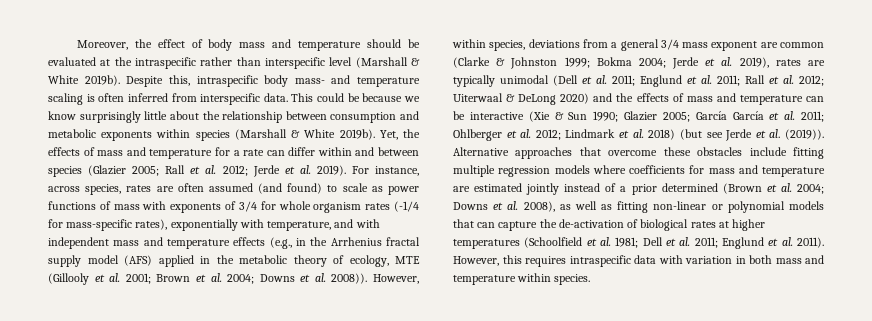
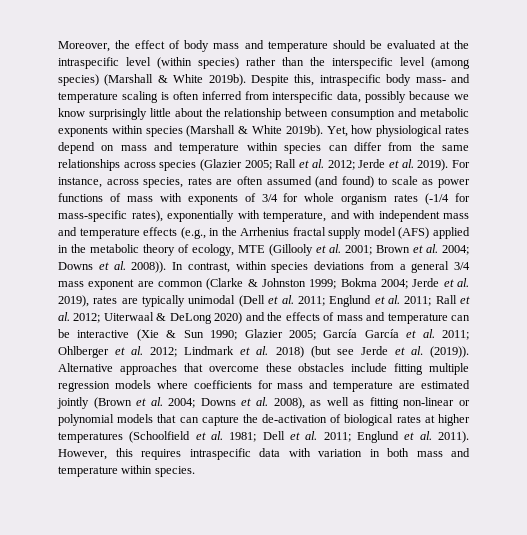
- Moreover, the effect of body mass and temperature should be evaluated at the intraspecific rather than interspecific level (Marshall & White 2019b).
+ Moreover, the effect of body mass and temperature should be evaluated at the intraspecific level (within species) rather than the interspecific level (among species) (Marshall & White 2019b).
- Despite this, intraspecific body mass- and temperature scaling is often inferred from interspecific data. This could be because we know surprisingly little about the relationship between consumption and metabolic exponents within species (Marshall & White 2019b).
+ Despite this, intraspecific body mass- and temperature scaling is often inferred from interspecific data, possibly because we know surprisingly little about the relationship between consumption and metabolic exponents within species (Marshall & White 2019b).
- Yet, the effects of mass and temperature for a rate can differ within and between species (Glazier 2005; Rall et al. 2012; Jerde et al. 2019).
+ Yet, how physiological rates depend on mass and temperature within species can differ from the same relationships across species (Glazier 2005; Rall et al. 2012; Jerde et al. 2019).
- However, within species, deviations from a general 3/4 mass exponent are common (Clarke & Johnston 1999;
+ In contrast, within species deviations from a general 3/4 mass exponent are common (Clarke & Johnston 1999;
- Alternative approaches that overcome these obstacles include fitting multiple regression models where coefficients for mass and temperature are estimated jointly instead of a prior determined (Brown et al. 2004; Downs et al. 2008), as well as fitting non-linear or polynomial models that can capture the de-activation of biological rates at higher temperatures (Schoolfield et al. 1981; Dell et al. 2011; Englund et al. 2011).
+ Alternative approaches that overcome these obstacles include fitting multiple regression models where coefficients for mass and temperature are estimated jointly (Brown et al. 2004; Downs et al. 2008), as well as fitting non-linear or polynomial models that can capture the de-activation of biological rates at higher temperatures (Schoolfield et al. 1981; Dell et al. 2011; Englund et al. 2011).

